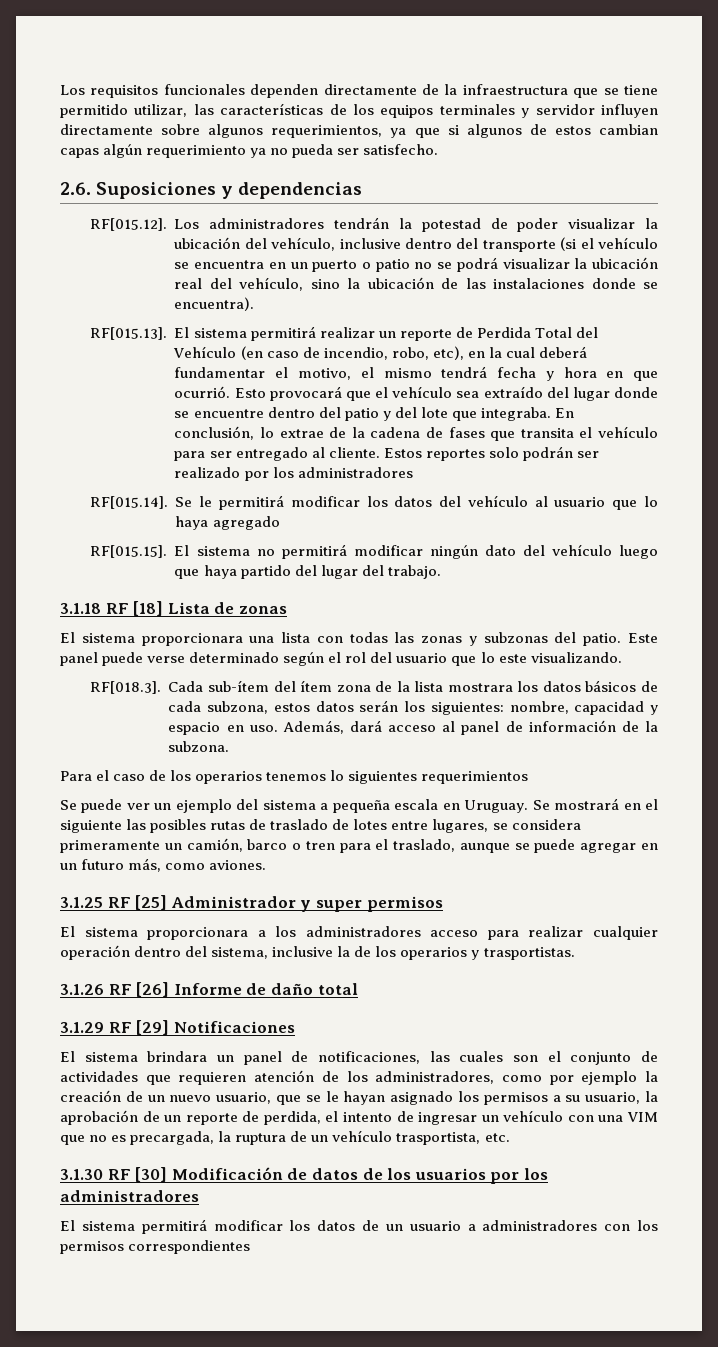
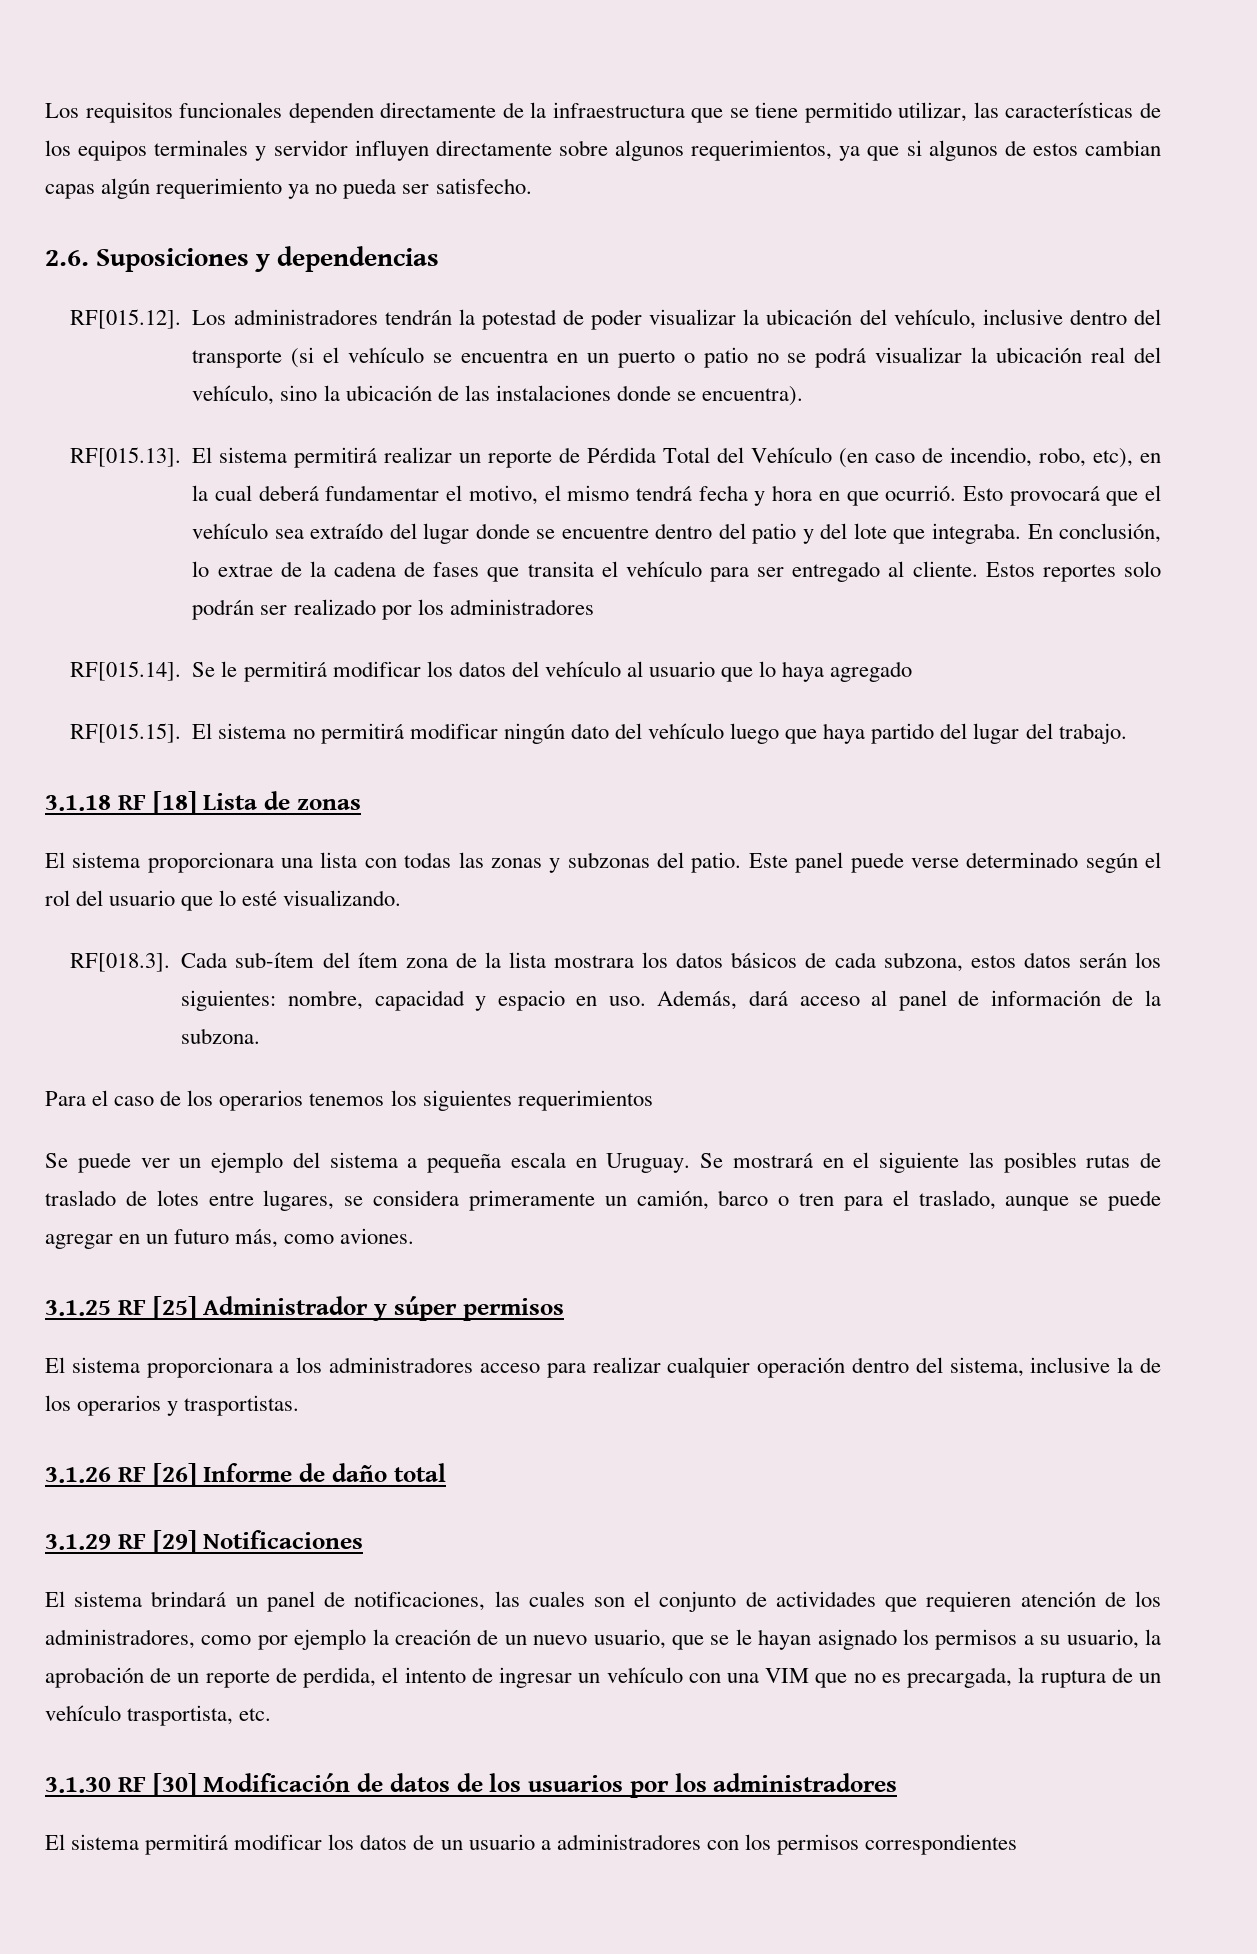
- RF[015.13]. El sistema permitirá realizar un reporte de Perdida Total del Vehículo (en caso de incendio, robo, etc), en la cual deberá fundamentar el motivo, el mismo tendrá fecha y hora en que ocurrió.
+ RF[015.13]. El sistema permitirá realizar un reporte de Pérdida Total del Vehículo (en caso de incendio, robo, etc), en la cual deberá fundamentar el motivo, el mismo tendrá fecha y hora en que ocurrió.
- Este panel puede verse determinado según el rol del usuario que lo este visualizando.
+ Este panel puede verse determinado según el rol del usuario que lo esté visualizando.
- Para el caso de los operarios tenemos lo siguientes requerimientos
+ Para el caso de los operarios tenemos los siguientes requerimientos
- 3.1.25 RF [25] Administrador y super permisos
+ 3.1.25 RF [25] Administrador y súper permisos
- El sistema brindara un panel de notificaciones, las cuales son el conjunto de actividades que requieren atención de los administradores, como por ejemplo la creación de un nuevo usuario, que se le hayan asignado los permisos a su usuario, la aprobación de un reporte de perdida, el intento de ingresar un vehículo con una VIM que no es precargada, la ruptura de un vehículo trasportista, etc.
+ El sistema brindará un panel de notificaciones, las cuales son el conjunto de actividades que requieren atención de los administradores, como por ejemplo la creación de un nuevo usuario, que se le hayan asignado los permisos a su usuario, la aprobación de un reporte de perdida, el intento de ingresar un vehículo con una VIM que no es precargada, la ruptura de un vehículo trasportista, etc.

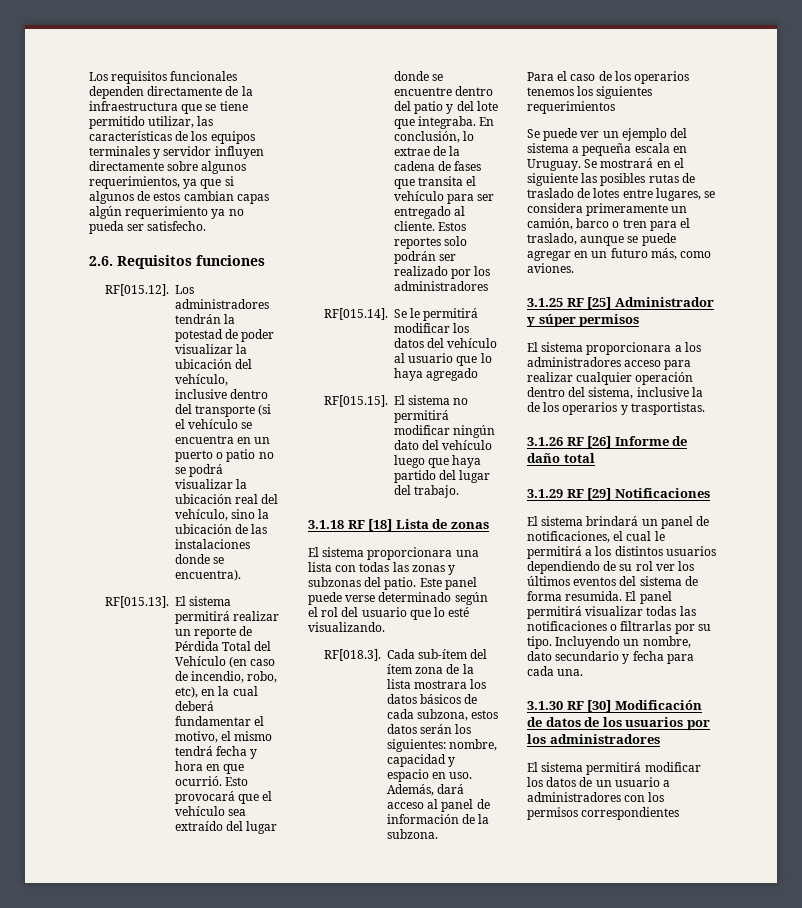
- 2.6. Suposiciones y dependencias
+ 2.6. Requisitos funciones
- El sistema brindará un panel de notificaciones, las cuales son el conjunto de actividades que requieren atención de los administradores, como por ejemplo la creación de un nuevo usuario, que se le hayan asignado los permisos a su usuario, la aprobación de un reporte de perdida, el intento de ingresar un vehículo con una VIM que no es precargada, la ruptura de un vehículo trasportista, etc.
+ El sistema brindará un panel de notificaciones, el cual le permitirá a los distintos usuarios dependiendo de su rol ver los últimos eventos del sistema de forma resumida. El panel permitirá visualizar todas las notificaciones o filtrarlas por su tipo. Incluyendo un nombre, dato secundario y fecha para cada una.

